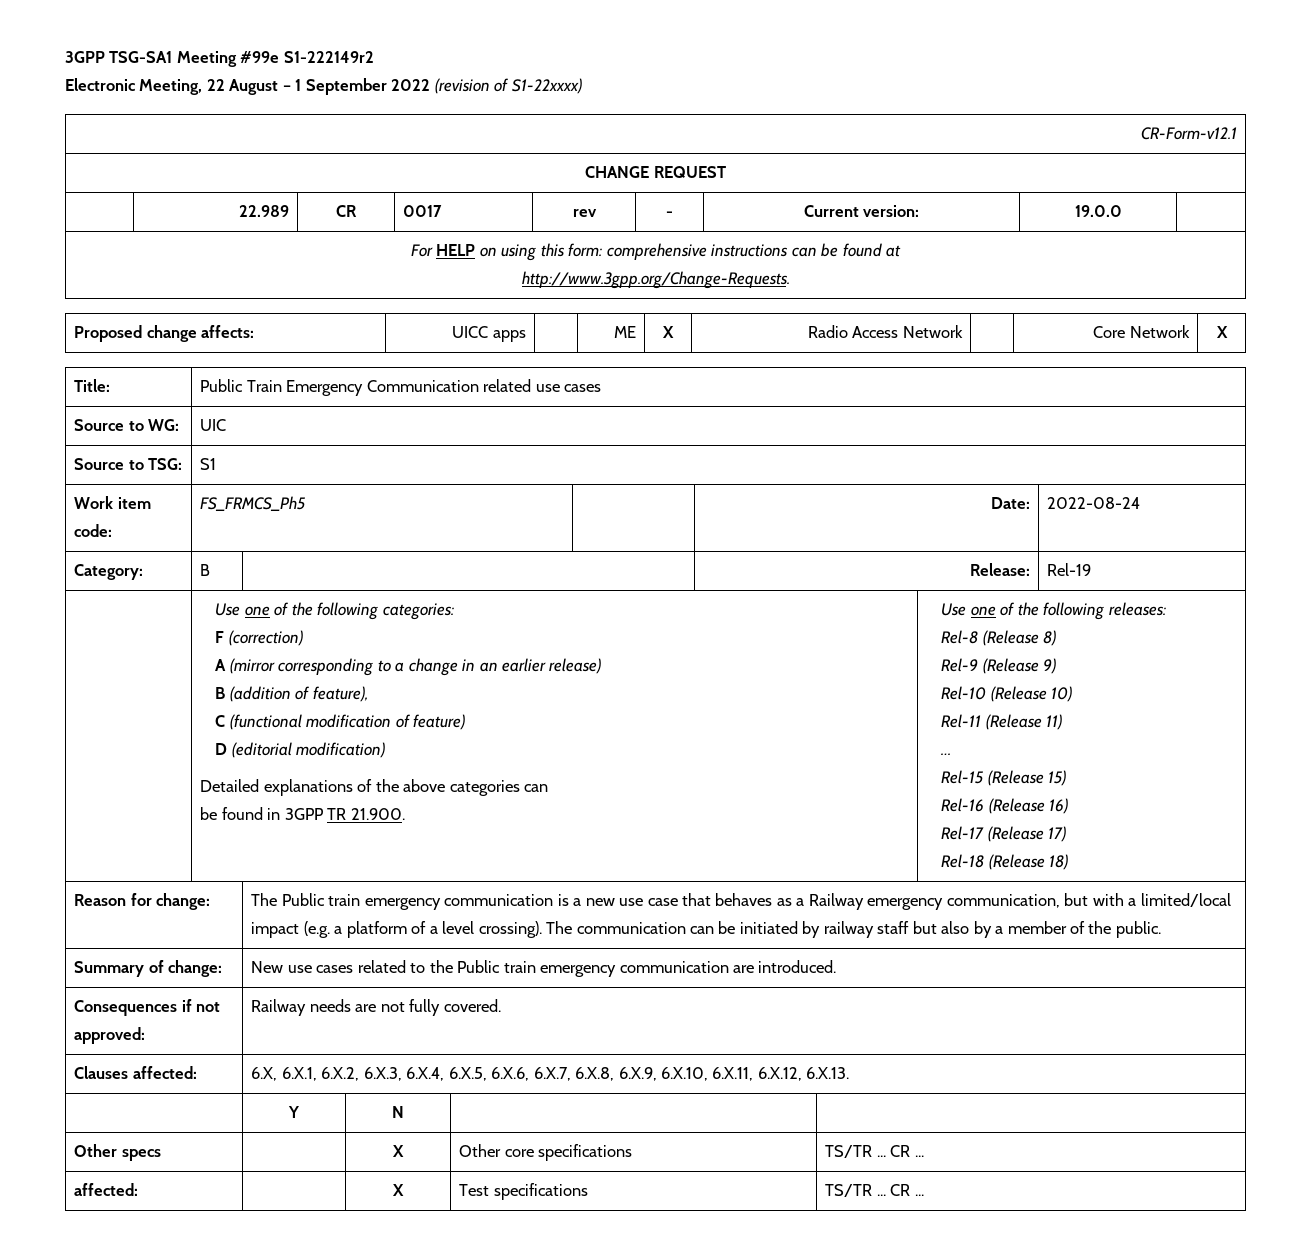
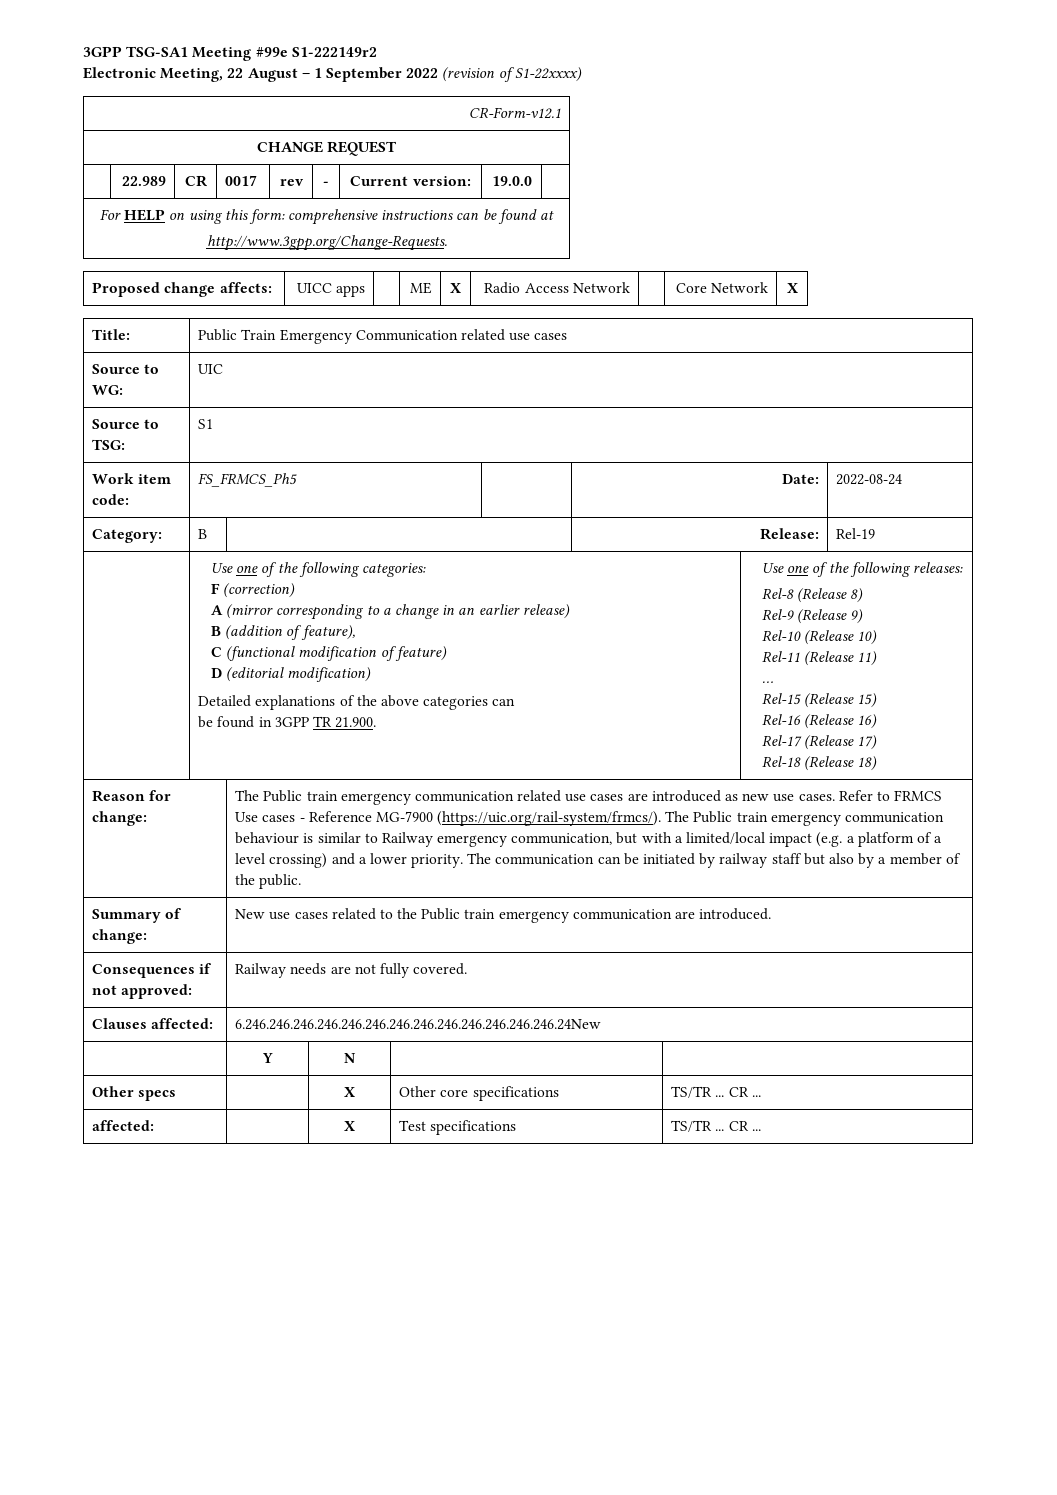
- The Public train emergency communication is a new use case that behaves as a Railway emergency communication, but with a limited/local impact (e.g. a platform of a level crossing).
+ The Public train emergency communication related use cases are introduced as new use cases. Refer to FRMCS Use cases - Reference MG-7900 (https://uic.org/rail-system/frmcs/). The Public train emergency communication behaviour is similar to Railway emergency communication, but with a limited/local impact (e.g. a platform of a level crossing) and a lower priority.
- Clauses affected: | 6.X, 6.X.1, 6.X.2, 6.X.3, 6.X.4, 6.X.5, 6.X.6, 6.X.7, 6.X.8, 6.X.9, 6.X.10, 6.X.11, 6.X.12, 6.X.13.
+ Clauses affected: | 6.246.246.246.246.246.246.246.246.246.246.246.246.246.24New

